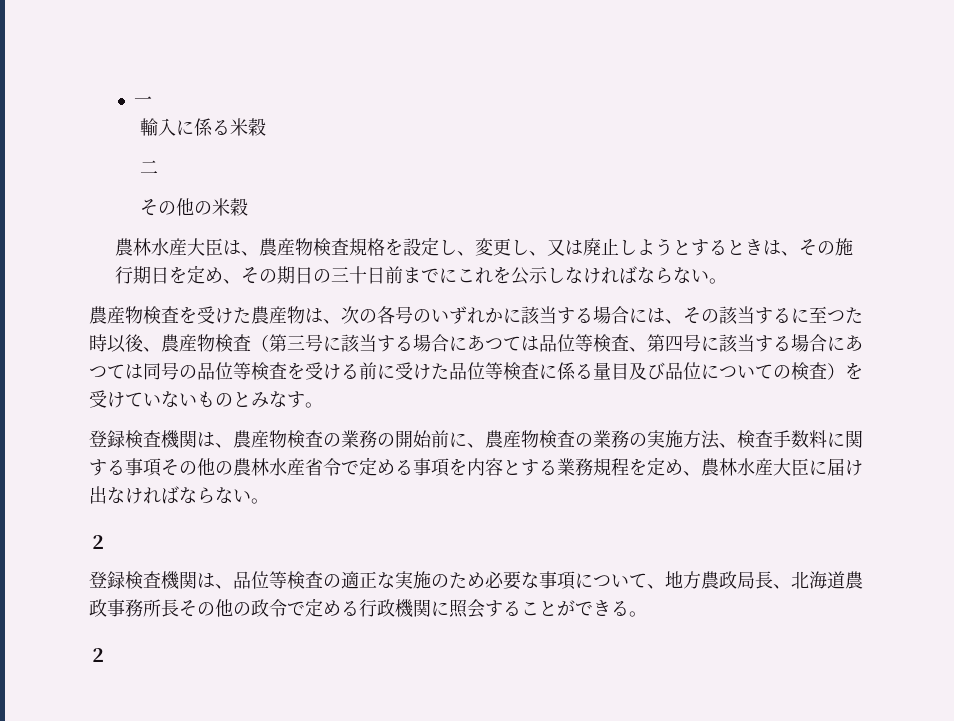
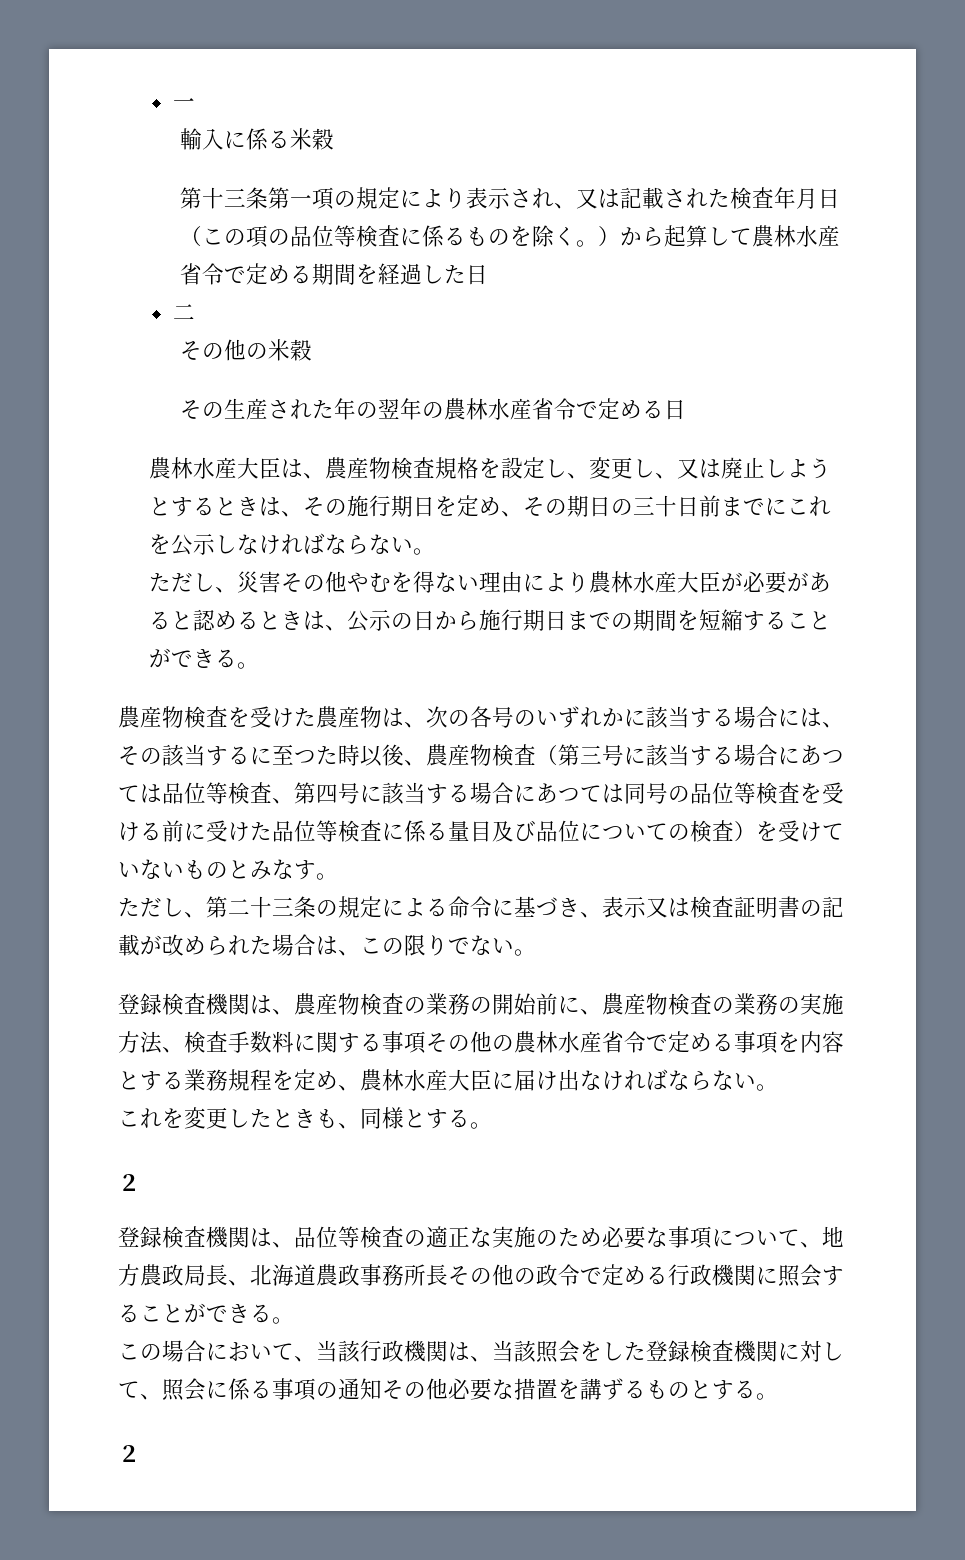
+ 第十三条第一項の規定により表示され、又は記載された検査年月日（この項の品位等検査に係るものを除く。）から起算して農林水産省令で定める期間を経過した日
  二
  その他の米穀
+ その生産された年の翌年の農林水産省令で定める日
+ ただし、災害その他やむを得ない理由により農林水産大臣が必要があると認めるときは、公示の日から施行期日までの期間を短縮することができる。
+ ただし、第二十三条の規定による命令に基づき、表示又は検査証明書の記載が改められた場合は、この限りでない。
+ これを変更したときも、同様とする。
+ この場合において、当該行政機関は、当該照会をした登録検査機関に対して、照会に係る事項の通知その他必要な措置を講ずるものとする。

